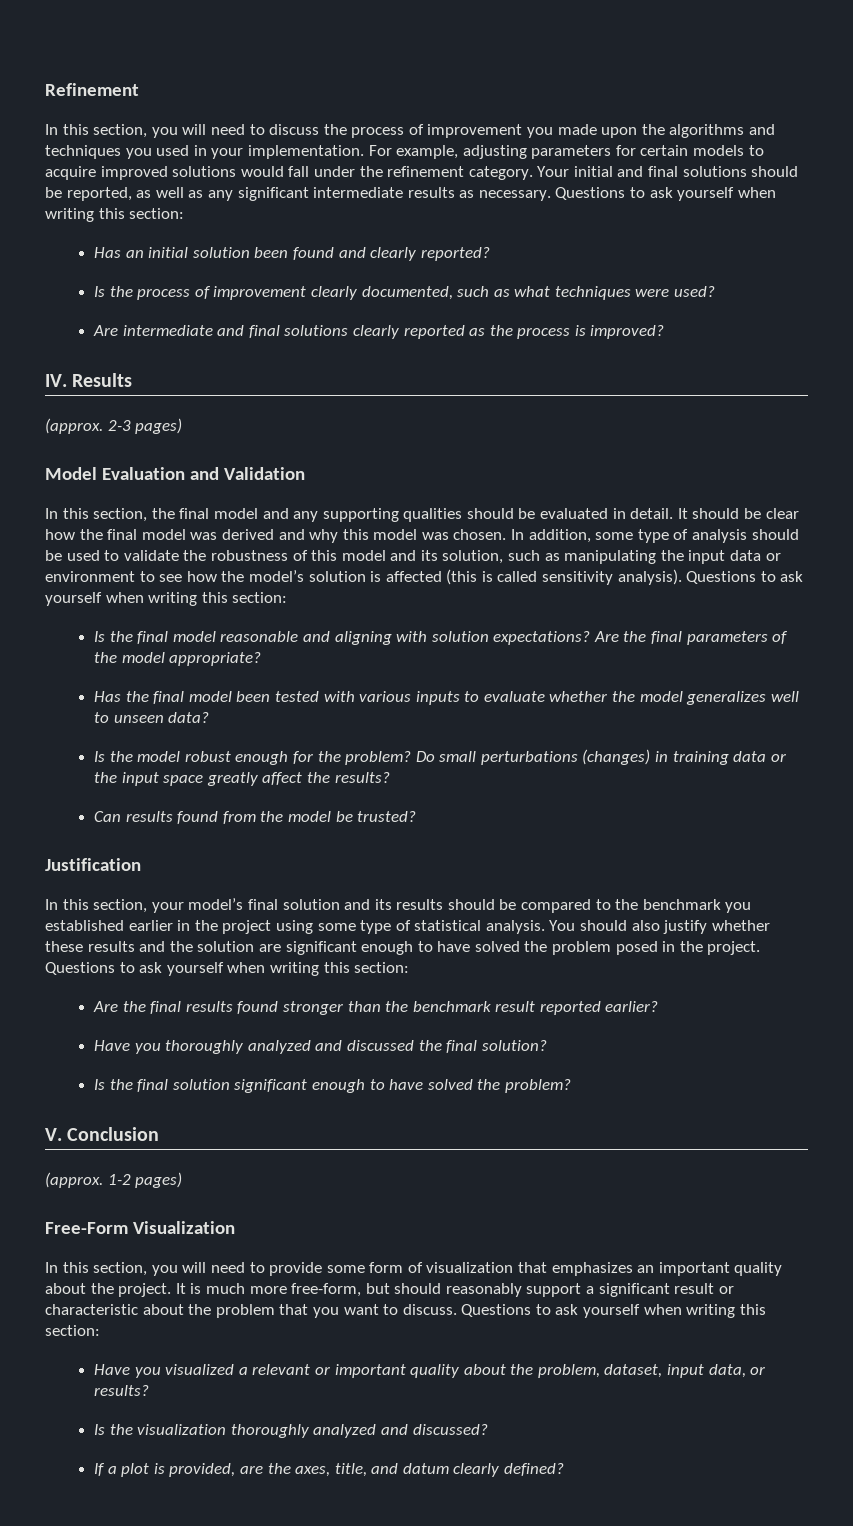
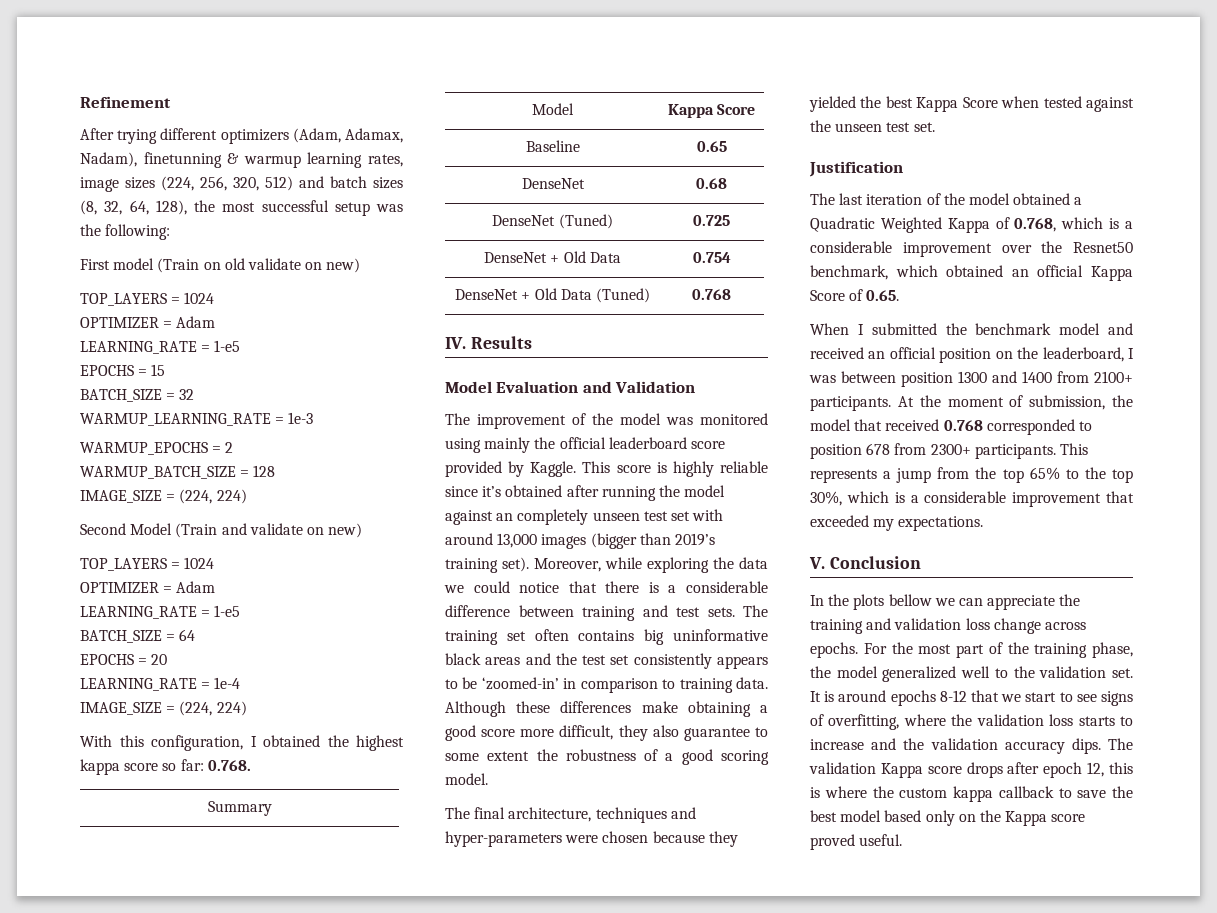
- In this section, you will need to discuss the process of improvement you made upon the algorithms and techniques you used in your implementation. For example, adjusting parameters for certain models to acquire improved solutions would fall under the refinement category. Your initial and final solutions should be reported, as well as any significant intermediate results as necessary. Questions to ask yourself when writing this section:
- Has an initial solution been found and clearly reported?
- Is the process of improvement clearly documented, such as what techniques were used?
- Are intermediate and final solutions clearly reported as the process is improved?
+ After trying different optimizers (Adam, Adamax, Nadam), finetunning & warmup learning rates, image sizes (224, 256, 320, 512) and batch sizes (8, 32, 64, 128), the most successful setup was the following:
+ First model (Train on old validate on new)
+ TOP_LAYERS = 1024
+ OPTIMIZER = Adam
+ LEARNING_RATE = 1-e5
+ EPOCHS = 15
+ BATCH_SIZE = 32
+ WARMUP_LEARNING_RATE = 1e-3
+ WARMUP_EPOCHS = 2
+ WARMUP_BATCH_SIZE = 128
+ IMAGE_SIZE = (224, 224)
+ Second Model (Train and validate on new)
+ TOP_LAYERS = 1024
+ OPTIMIZER = Adam
+ LEARNING_RATE = 1-e5
+ BATCH_SIZE = 64
+ EPOCHS = 20
+ LEARNING_RATE = 1e-4
+ IMAGE_SIZE = (224, 224)
+ With this configuration, I obtained the highest kappa score so far: 0.768.
+ Summary
+ Model | Kappa Score
+ Baseline | 0.65
+ DenseNet | 0.68
+ DenseNet (Tuned) | 0.725
+ DenseNet + Old Data | 0.754
+ DenseNet + Old Data (Tuned) | 0.768
- (approx. 2-3 pages)
- In this section, the final model and any supporting qualities should be evaluated in detail. It should be clear how the final model was derived and why this model was chosen. In addition, some type of analysis should be used to validate the robustness of this model and its solution, such as manipulating the input data or environment to see how the model’s solution is affected (this is called sensitivity analysis). Questions to ask yourself when writing this section:
- Is the final model reasonable and aligning with solution expectations? Are the final parameters of the model appropriate?
- Has the final model been tested with various inputs to evaluate whether the model generalizes well to unseen data?
- Is the model robust enough for the problem? Do small perturbations (changes) in training data or the input space greatly affect the results?
- Can results found from the model be trusted?
+ The improvement of the model was monitored using mainly the official leaderboard score provided by Kaggle. This score is highly reliable since it’s obtained after running the model against an completely unseen test set with around 13,000 images (bigger than 2019’s training set). Moreover, while exploring the data we could notice that there is a considerable difference between training and test sets. The training set often contains big uninformative black areas and the test set consistently appears to be ‘zoomed-in’ in comparison to training data. Although these differences make obtaining a good score more difficult, they also guarantee to some extent the robustness of a good scoring model.
+ The final architecture, techniques and hyper-parameters were chosen because they yielded the best Kappa Score when tested against the unseen test set.
  Justification
- In this section, your model’s final solution and its results should be compared to the benchmark you established earlier in the project using some type of statistical analysis. You should also justify whether these results and the solution are significant enough to have solved the problem posed in the project. Questions to ask yourself when writing this section:
- Are the final results found stronger than the benchmark result reported earlier?
- Have you thoroughly analyzed and discussed the final solution?
- Is the final solution significant enough to have solved the problem?
+ The last iteration of the model obtained a Quadratic Weighted Kappa of 0.768, which is a considerable improvement over the Resnet50 benchmark, which obtained an official Kappa Score of 0.65.
+ When I submitted the benchmark model and received an official position on the leaderboard, I was between position 1300 and 1400 from 2100+ participants. At the moment of submission, the model that received 0.768 corresponded to position 678 from 2300+ participants. This represents a jump from the top 65% to the top 30%, which is a considerable improvement that exceeded my expectations.
  V. Conclusion
- (approx. 1-2 pages)
- Free-Form Visualization
- In this section, you will need to provide some form of visualization that emphasizes an important quality about the project. It is much more free-form, but should reasonably support a significant result or characteristic about the problem that you want to discuss. Questions to ask yourself when writing this section:
- Have you visualized a relevant or important quality about the problem, dataset, input data, or results?
- Is the visualization thoroughly analyzed and discussed?
- If a plot is provided, are the axes, title, and datum clearly defined?
+ In the plots bellow we can appreciate the training and validation loss change across epochs. For the most part of the training phase, the model generalized well to the validation set. It is around epochs 8-12 that we start to see signs of overfitting, where the validation loss starts to increase and the validation accuracy dips. The validation Kappa score drops after epoch 12, this is where the custom kappa callback to save the best model based only on the Kappa score proved useful.

